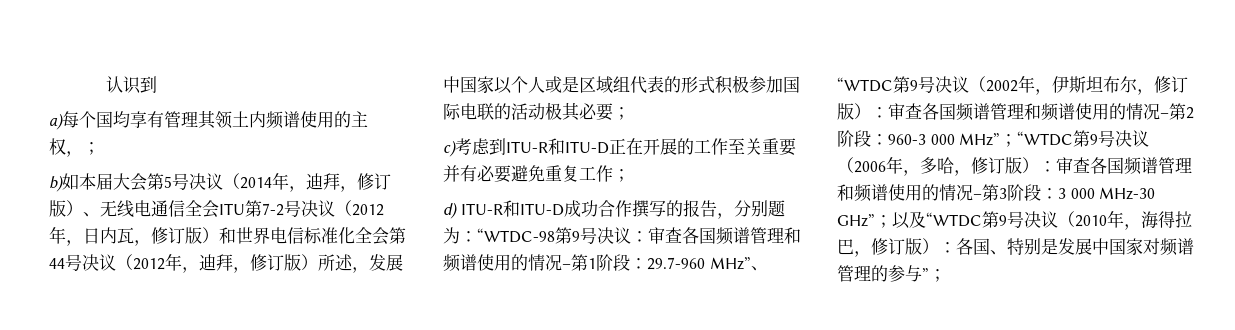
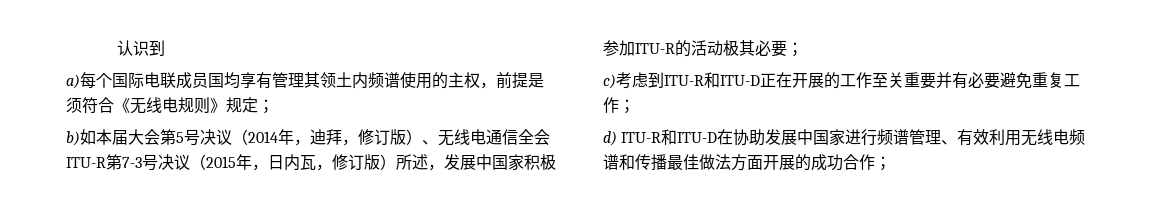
- a)每个国均享有管理其领土内频谱使用的主权，；
+ a)每个国际电联成员国均享有管理其领土内频谱使用的主权，前提是须符合《无线电规则》规定；
- b)如本届大会第5号决议（2014年，迪拜，修订版）、无线电通信全会ITU第7-2号决议（2012年，日内瓦，修订版）和世界电信标准化全会第44号决议（2012年，迪拜，修订版）所述，发展中国家以个人或是区域组代表的形式积极参加国际电联的活动极其必要；
+ b)如本届大会第5号决议（2014年，迪拜，修订版）、无线电通信全会ITU-R第7-3号决议（2015年，日内瓦，修订版）所述，发展中国家积极参加ITU-R的活动极其必要；
- d) ITU-R和ITU-D成功合作撰写的报告，分别题为：“WTDC-98第9号决议：审查各国频谱管理和频谱使用的情况–第1阶段：29.7-960 MHz”、“WTDC第9号决议（2002年，伊斯坦布尔，修订版）：审查各国频谱管理和频谱使用的情况–第2阶段：960-3 000 MHz”；“WTDC第9号决议（2006年，多哈，修订版）：审查各国频谱管理和频谱使用的情况–第3阶段：3 000 MHz-30 GHz”；以及“WTDC第9号决议（2010年，海得拉巴，修订版）：各国、特别是发展中国家对频谱管理的参与”；
+ d) ITU-R和ITU-D在协助发展中国家进行频谱管理、有效利用无线电频谱和传播最佳做法方面开展的成功合作；

